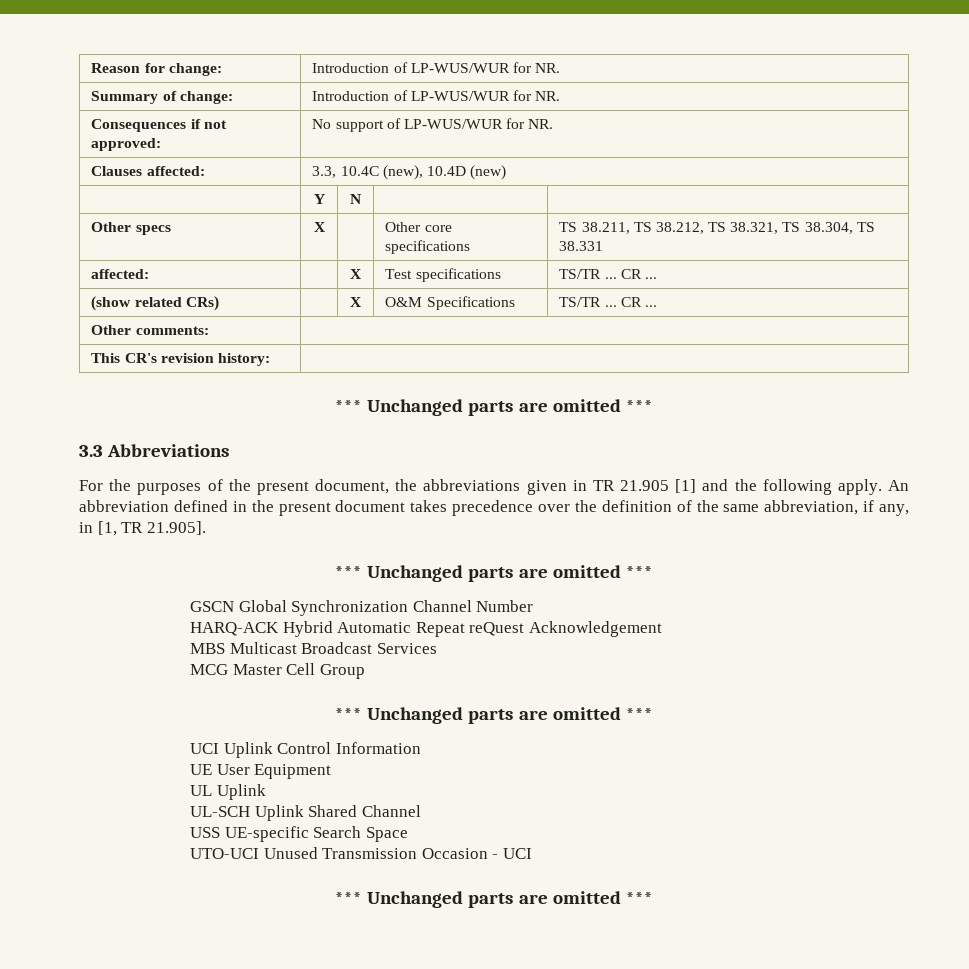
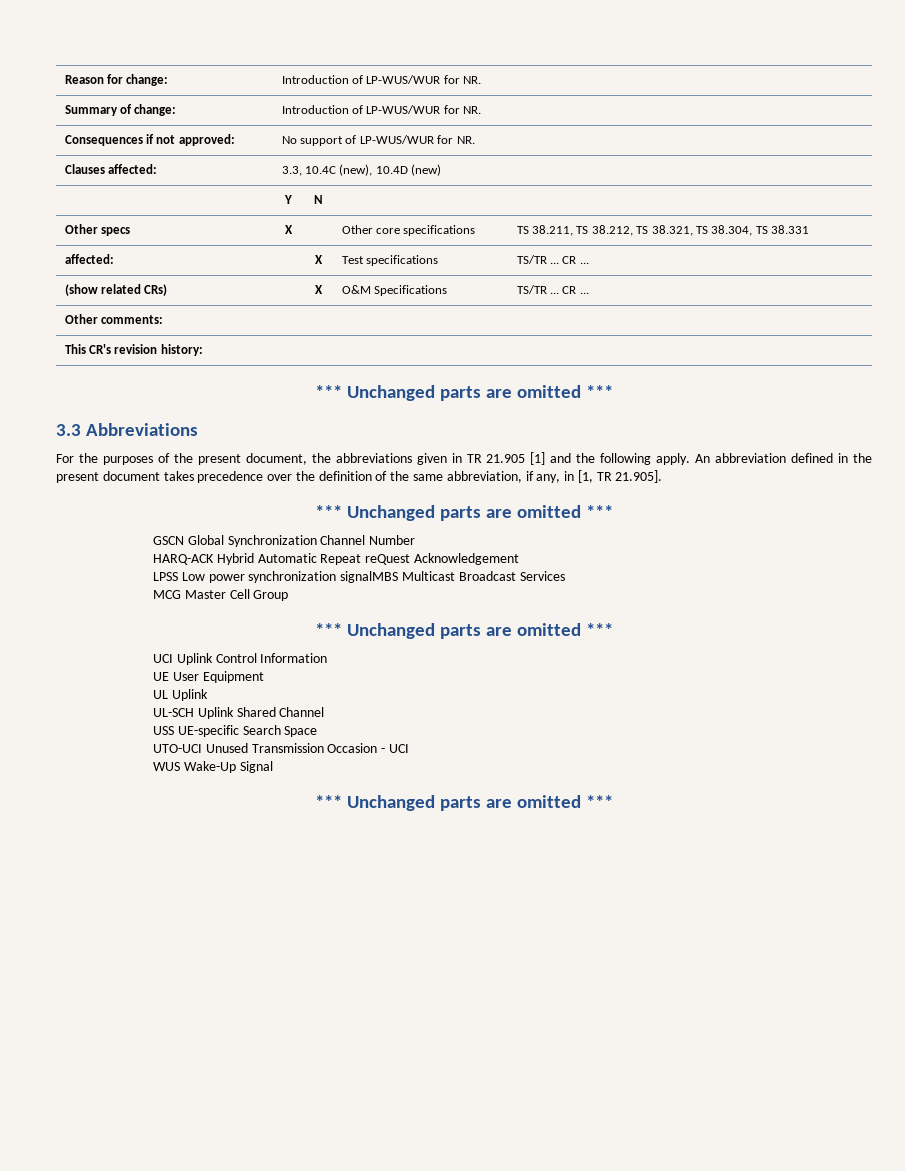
- MBS Multicast Broadcast Services
+ LPSS Low power synchronization signalMBS Multicast Broadcast Services
+ WUS Wake-Up Signal

